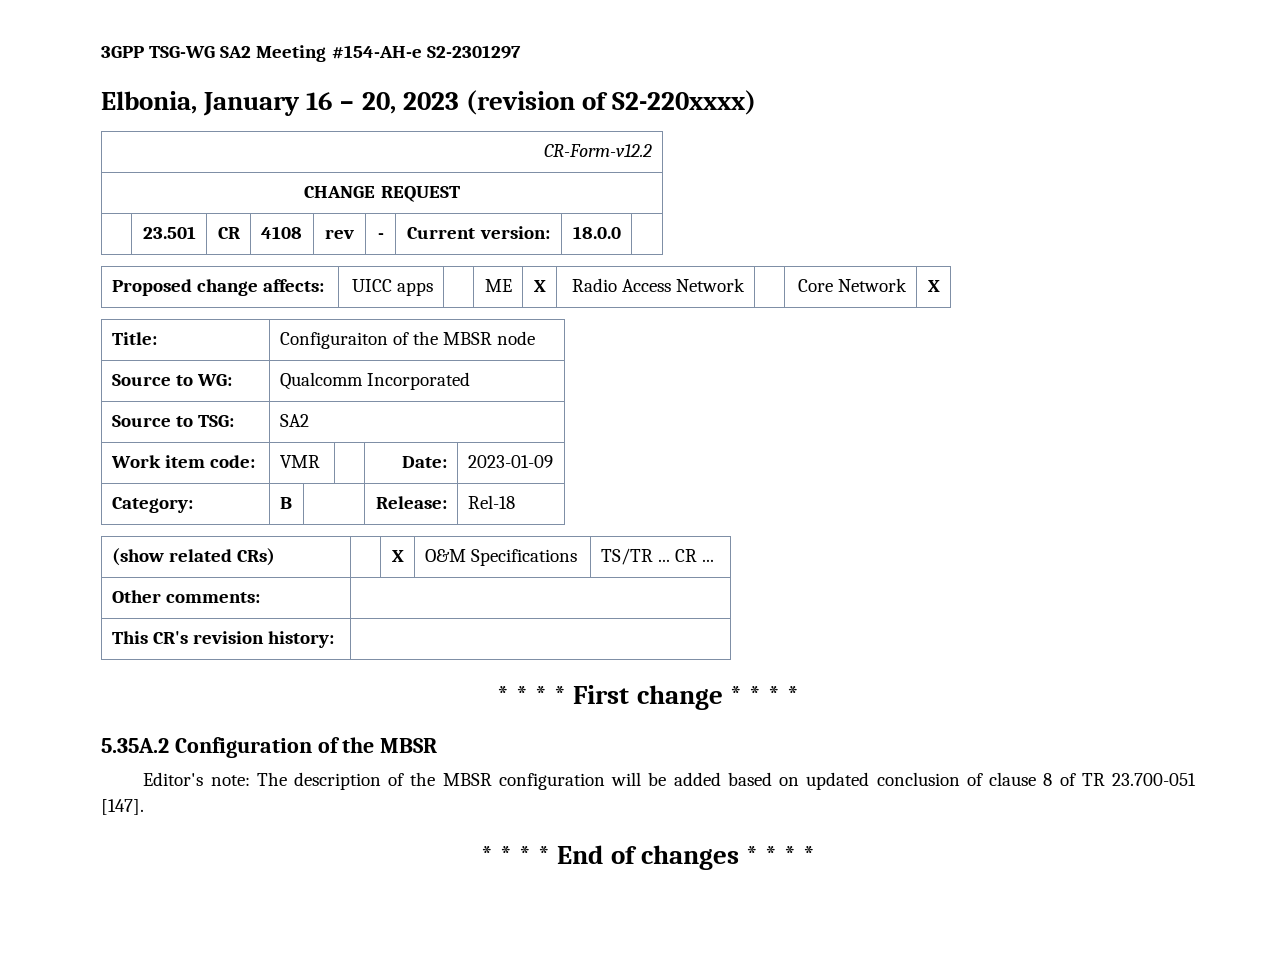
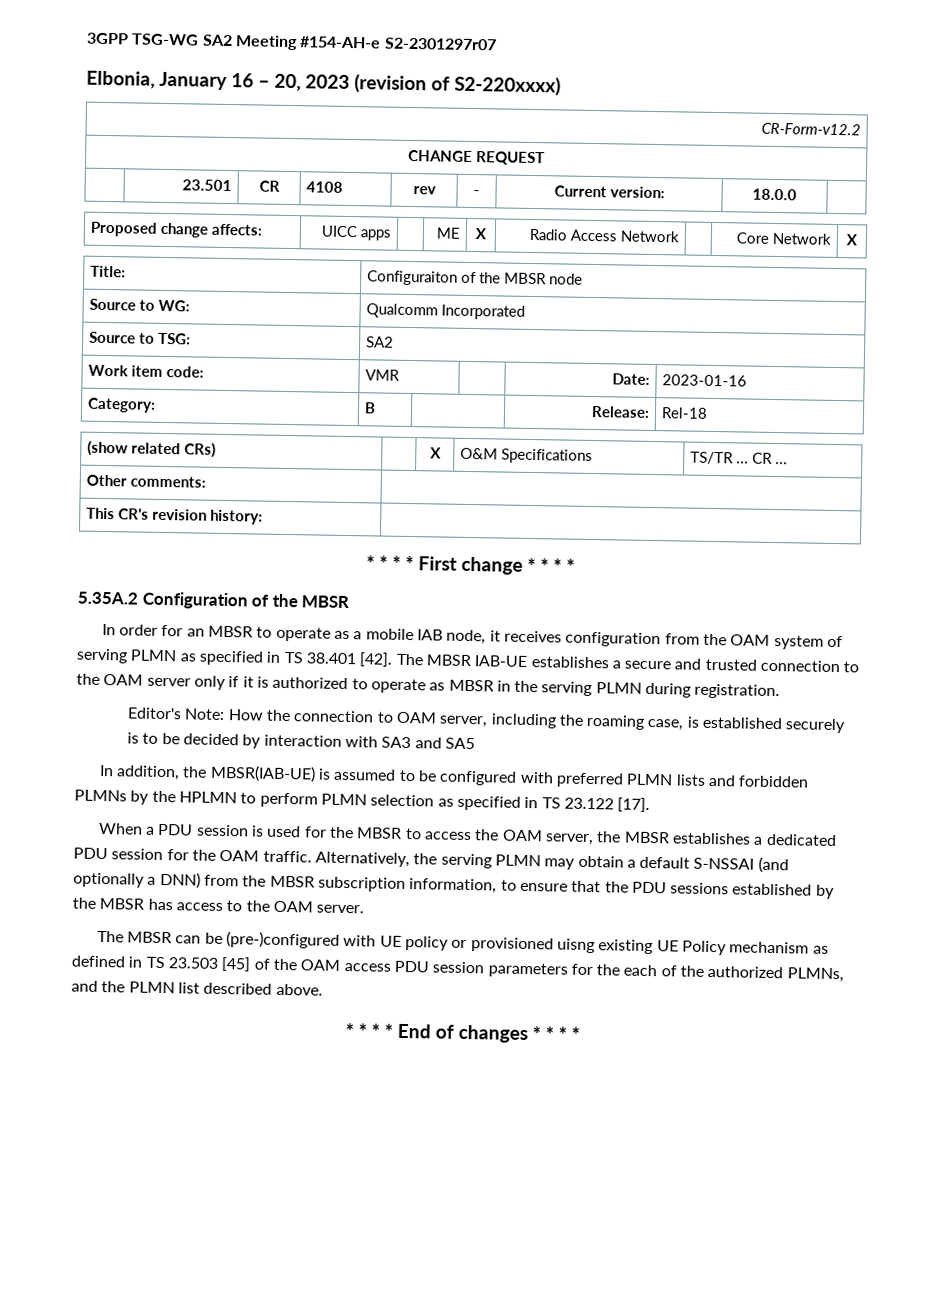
- 3GPP TSG-WG SA2 Meeting #154-AH-e S2-2301297
+ 3GPP TSG-WG SA2 Meeting #154-AH-e S2-2301297r07
- Work item code: | VMR | | Date: | 2023-01-09
+ Work item code: | VMR | | Date: | 2023-01-16
- Editor's note: The description of the MBSR configuration will be added based on updated conclusion of clause 8 of TR 23.700-051 [147].
+ In order for an MBSR to operate as a mobile IAB node, it receives configuration from the OAM system of serving PLMN as specified in TS 38.401 [42]. The MBSR IAB-UE establishes a secure and trusted connection to the OAM server only if it is authorized to operate as MBSR in the serving PLMN during registration.
+ Editor's Note: How the connection to OAM server, including the roaming case, is established securely is to be decided by interaction with SA3 and SA5
+ In addition, the MBSR(IAB-UE) is assumed to be configured with preferred PLMN lists and forbidden PLMNs by the HPLMN to perform PLMN selection as specified in TS 23.122 [17].
+ When a PDU session is used for the MBSR to access the OAM server, the MBSR establishes a dedicated PDU session for the OAM traffic. Alternatively, the serving PLMN may obtain a default S-NSSAI (and optionally a DNN) from the MBSR subscription information, to ensure that the PDU sessions established by the MBSR has access to the OAM server.
+ The MBSR can be (pre-)configured with UE policy or provisioned uisng existing UE Policy mechanism as defined in TS 23.503 [45] of the OAM access PDU session parameters for the each of the authorized PLMNs, and the PLMN list described above.

